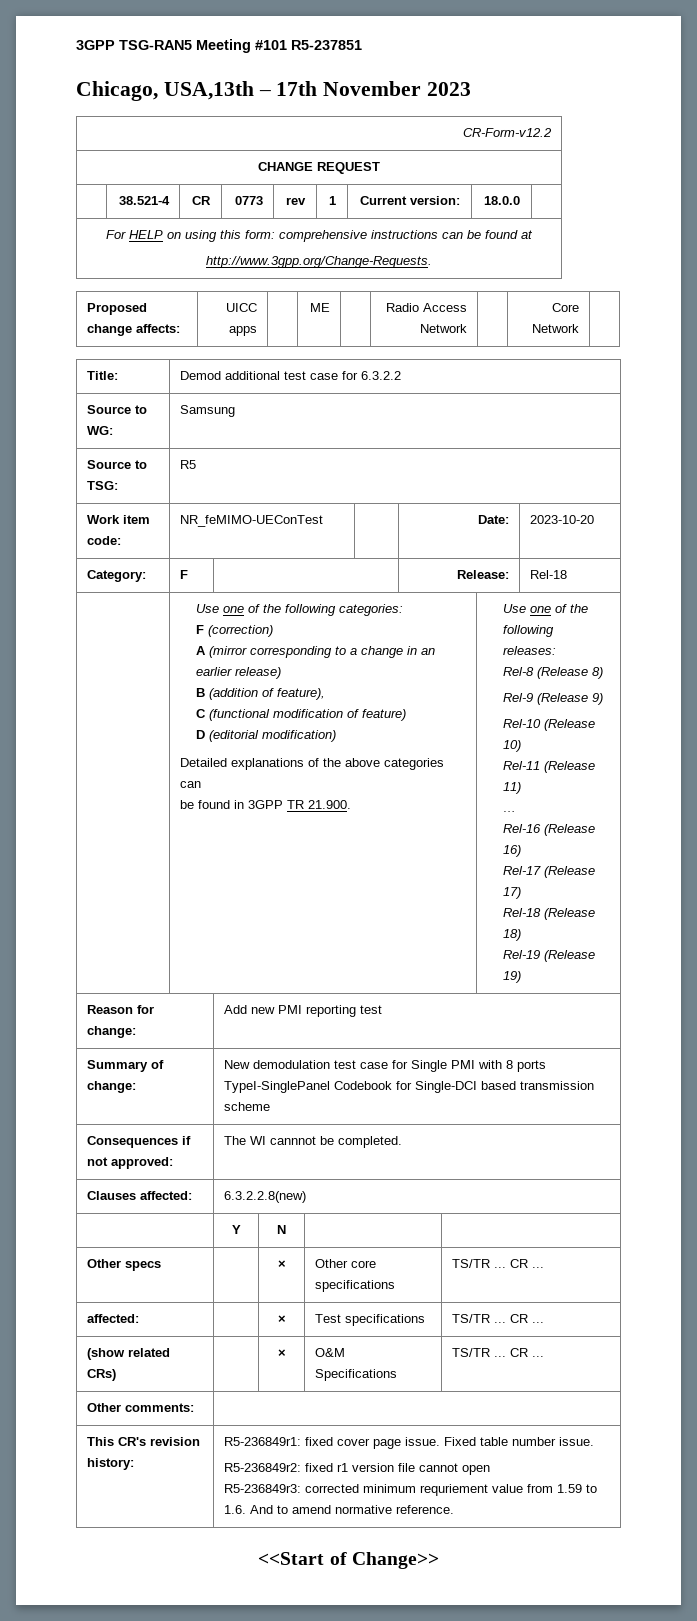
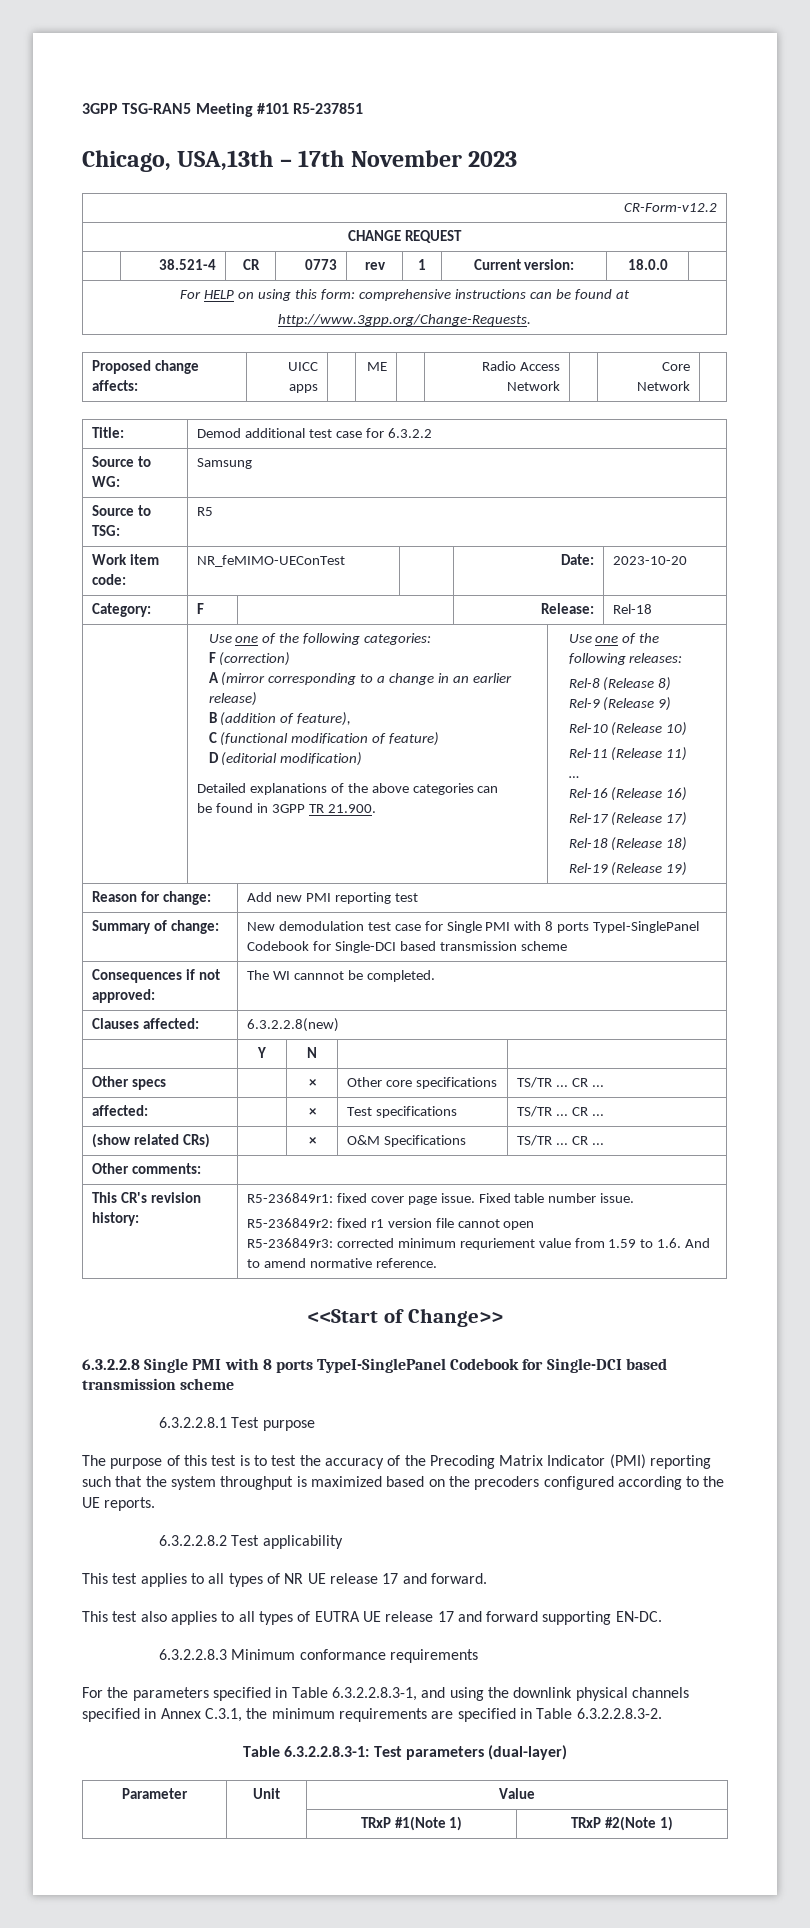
+ 6.3.2.2.8 Single PMI with 8 ports TypeI-SinglePanel Codebook for Single-DCI based transmission scheme
+ 6.3.2.2.8.1 Test purpose
+ The purpose of this test is to test the accuracy of the Precoding Matrix Indicator (PMI) reporting such that the system throughput is maximized based on the precoders configured according to the UE reports.
+ 6.3.2.2.8.2 Test applicability
+ This test applies to all types of NR UE release 17 and forward.
+ This test also applies to all types of EUTRA UE release 17 and forward supporting EN-DC.
+ 6.3.2.2.8.3 Minimum conformance requirements
+ For the parameters specified in Table 6.3.2.2.8.3-1, and using the downlink physical channels specified in Annex C.3.1, the minimum requirements are specified in Table 6.3.2.2.8.3-2.
+ Table 6.3.2.2.8.3-1: Test parameters (dual-layer)
+ Parameter | Unit | Value
+ | | TRxP #1(Note 1) | TRxP #2(Note 1)

